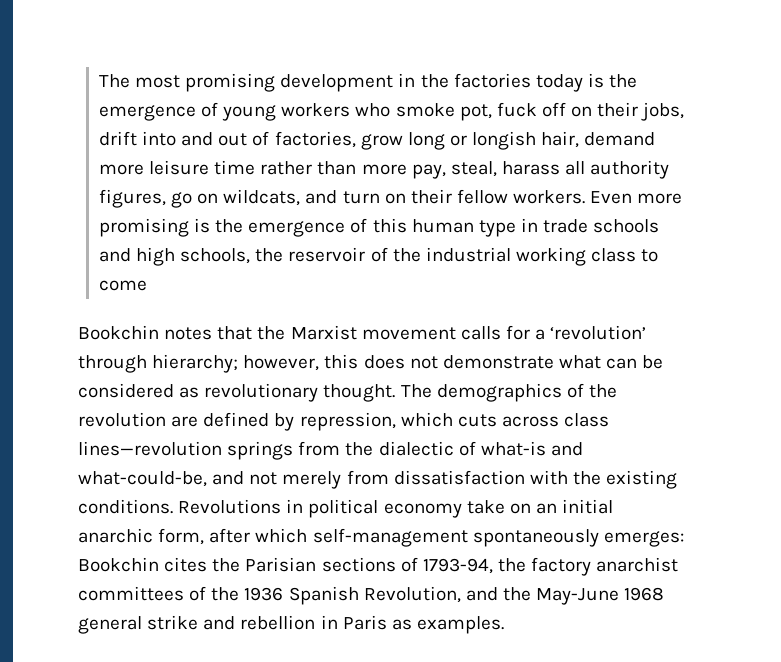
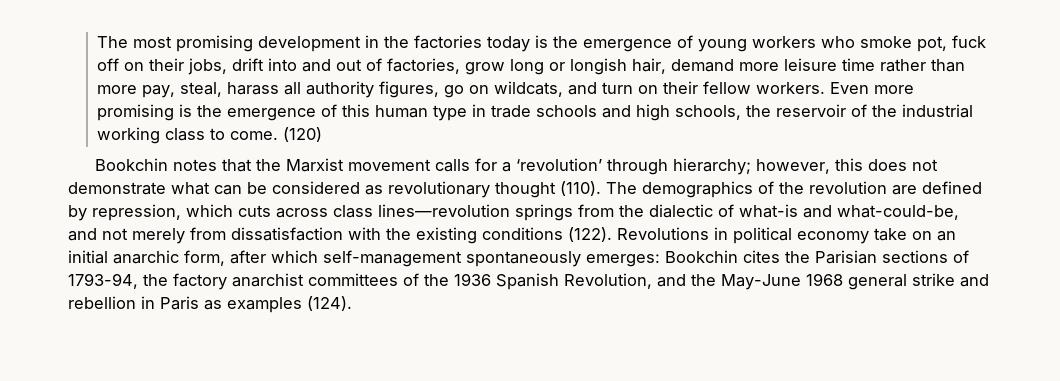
- Even more promising is the emergence of this human type in trade schools and high schools, the reservoir of the industrial working class to come
+ Even more promising is the emergence of this human type in trade schools and high schools, the reservoir of the industrial working class to come. (120)
- Bookchin notes that the Marxist movement calls for a ‘revolution’ through hierarchy; however, this does not demonstrate what can be considered as revolutionary thought.
+ Bookchin notes that the Marxist movement calls for a ‘revolution’ through hierarchy; however, this does not demonstrate what can be considered as revolutionary thought (110).
- The demographics of the revolution are defined by repression, which cuts across class lines—revolution springs from the dialectic of what-is and what-could-be, and not merely from dissatisfaction with the existing conditions.
+ The demographics of the revolution are defined by repression, which cuts across class lines—revolution springs from the dialectic of what-is and what-could-be, and not merely from dissatisfaction with the existing conditions (122).
- Revolutions in political economy take on an initial anarchic form, after which self-management spontaneously emerges: Bookchin cites the Parisian sections of 1793-94, the factory anarchist committees of the 1936 Spanish Revolution, and the May-June 1968 general strike and rebellion in Paris as examples.
+ Revolutions in political economy take on an initial anarchic form, after which self-management spontaneously emerges: Bookchin cites the Parisian sections of 1793-94, the factory anarchist committees of the 1936 Spanish Revolution, and the May-June 1968 general strike and rebellion in Paris as examples (124).

